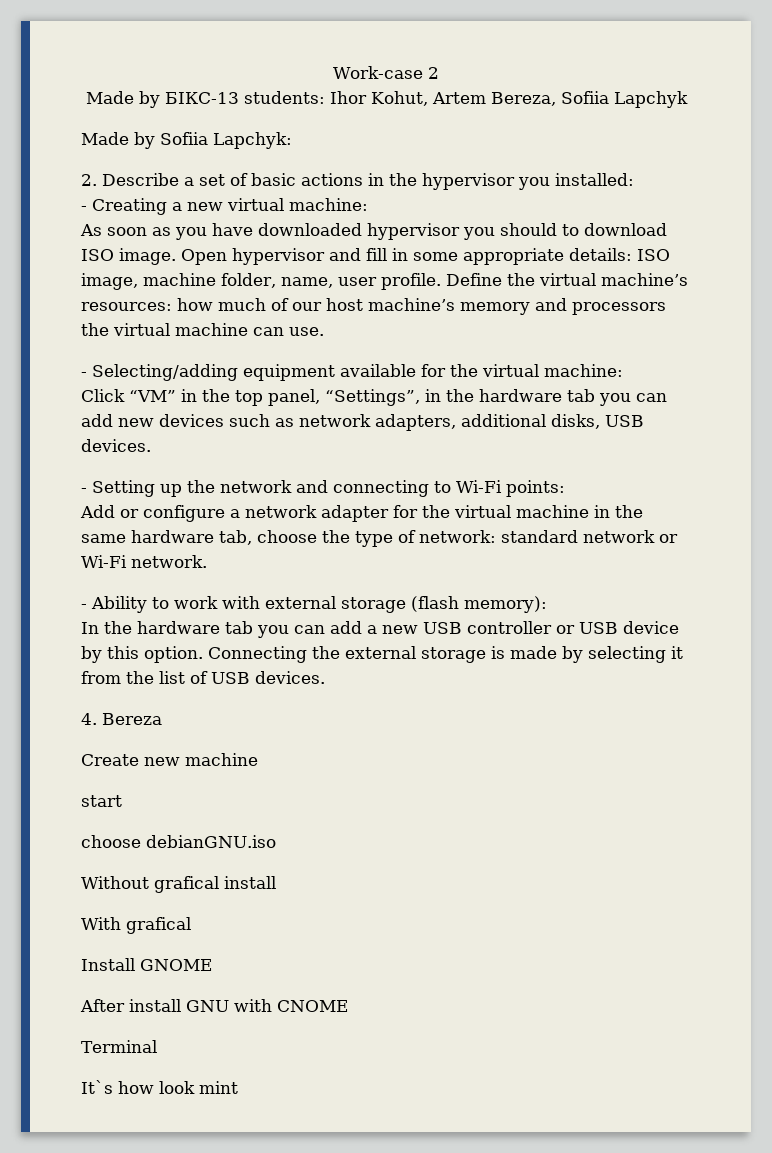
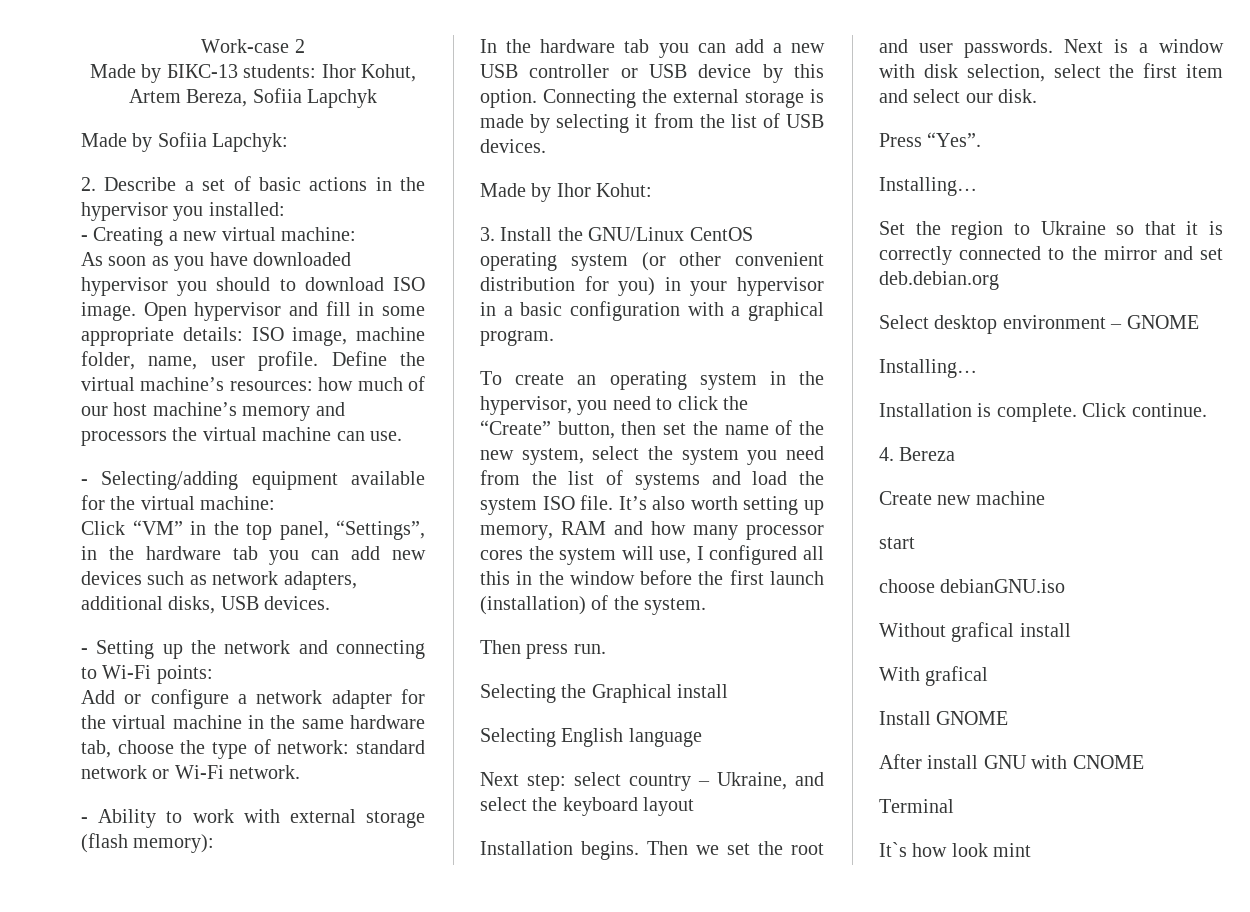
+ Made by Ihor Kohut:
+ 3. Install the GNU/Linux CentOS operating system (or other convenient distribution for you) in your hypervisor in a basic configuration with a graphical program.
+ To create an operating system in the hypervisor, you need to click the “Create” button, then set the name of the new system, select the system you need from the list of systems and load the system ISO file. It’s also worth setting up memory, RAM and how many processor cores the system will use, I configured all this in the window before the first launch (installation) of the system.
+ Then press run.
+ Selecting the Graphical install
+ Selecting English language
+ Next step: select country – Ukraine, and select the keyboard layout
+ Installation begins. Then we set the root and user passwords. Next is a window with disk selection, select the first item and select our disk.
+ Press “Yes”.
+ Installing…
+ Set the region to Ukraine so that it is correctly connected to the mirror and set deb.debian.org
+ Select desktop environment – GNOME
+ Installing…
+ Installation is complete. Click continue.

